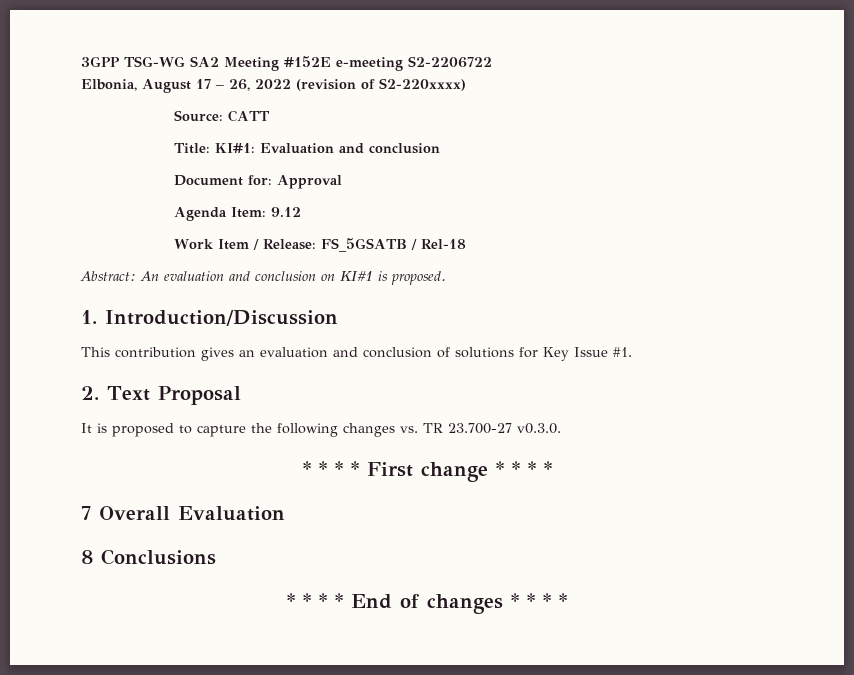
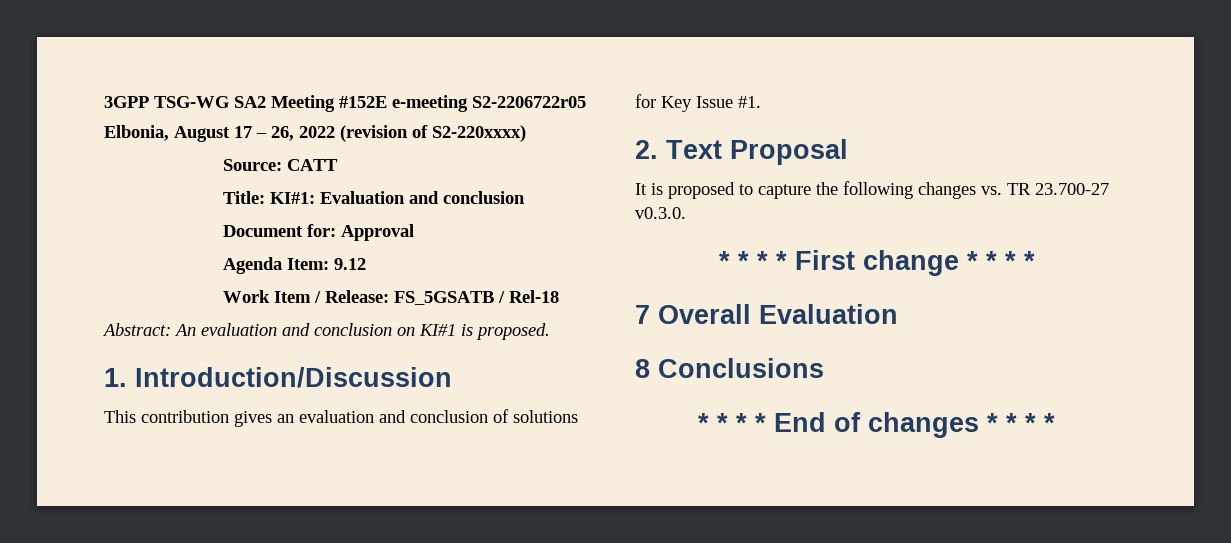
- 3GPP TSG-WG SA2 Meeting #152E e-meeting S2-2206722
+ 3GPP TSG-WG SA2 Meeting #152E e-meeting S2-2206722r05

